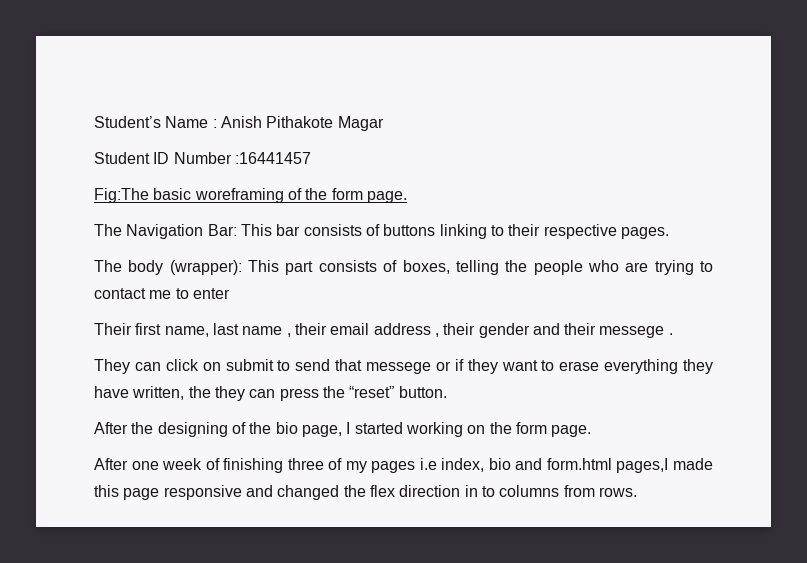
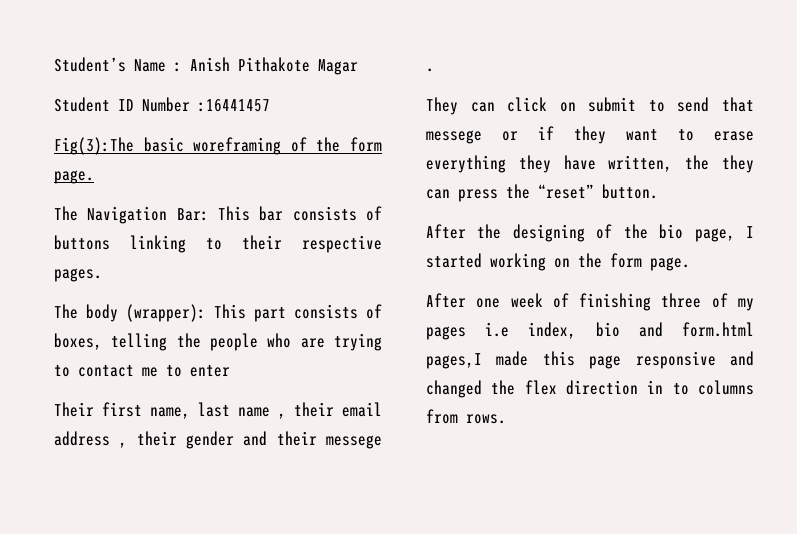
- Fig:The basic woreframing of the form page.
+ Fig(3):The basic woreframing of the form page.

